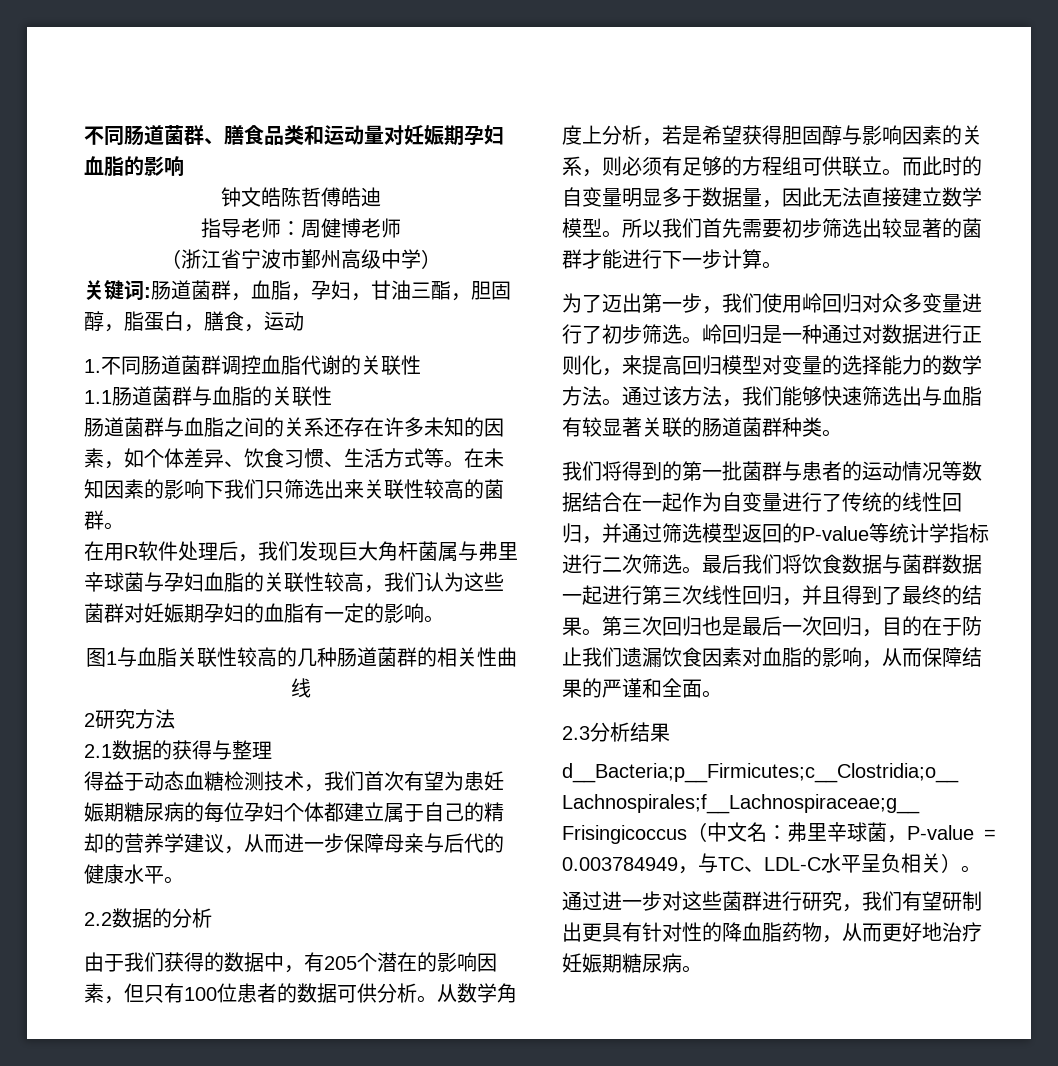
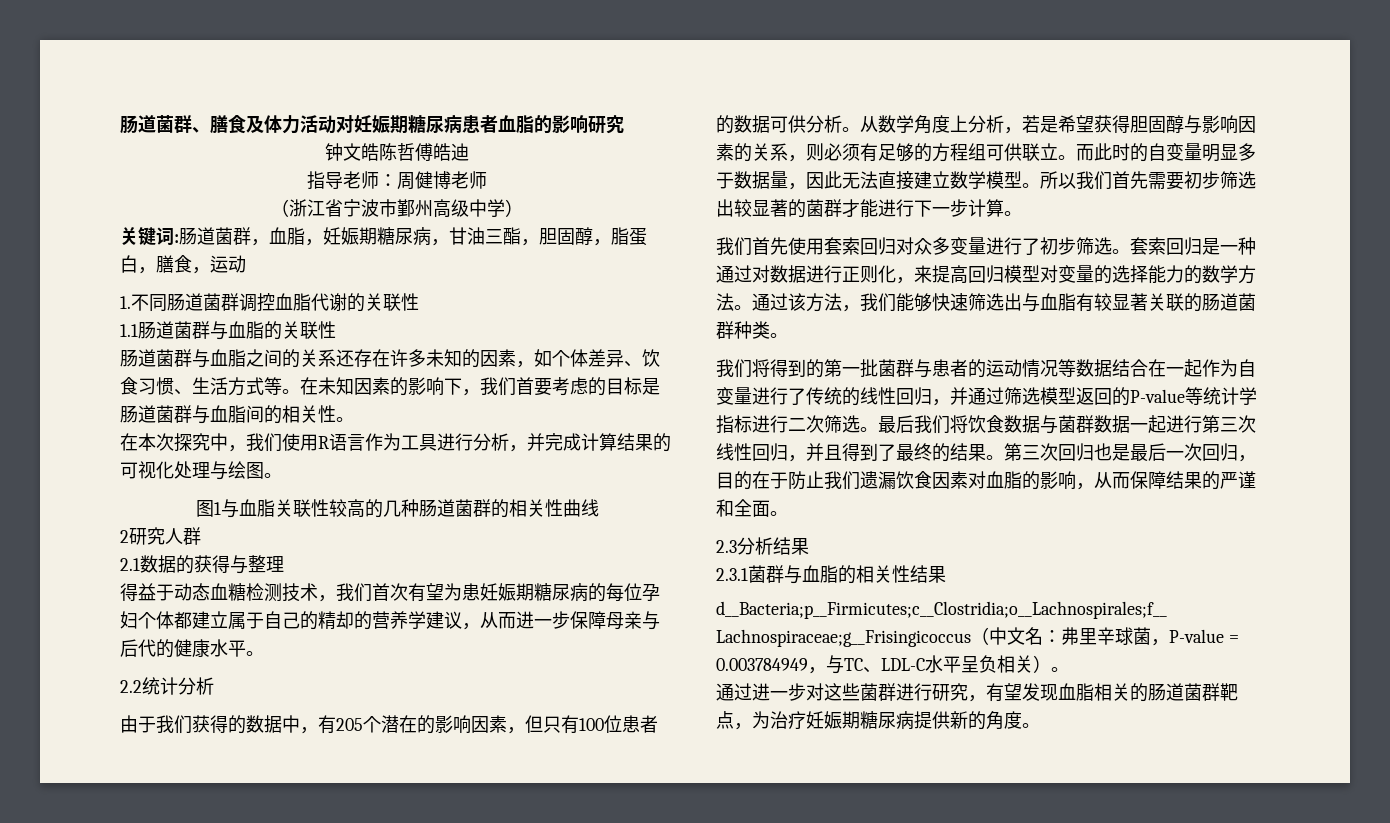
- 不同肠道菌群、膳食品类和运动量对妊娠期孕妇血脂的影响
+ 肠道菌群、膳食及体力活动对妊娠期糖尿病患者血脂的影响研究
- 关键词:肠道菌群，血脂，孕妇，甘油三酯，胆固醇，脂蛋白，膳食，运动
+ 关键词:肠道菌群，血脂，妊娠期糖尿病，甘油三酯，胆固醇，脂蛋白，膳食，运动
- 在未知因素的影响下我们只筛选出来关联性较高的菌群。
- 在用R软件处理后，我们发现巨大角杆菌属与弗里辛球菌与孕妇血脂的关联性较高，我们认为这些菌群对妊娠期孕妇的血脂有一定的影响。
+ 在未知因素的影响下，我们首要考虑的目标是肠道菌群与血脂间的相关性。
+ 在本次探究中，我们使用R语言作为工具进行分析，并完成计算结果的可视化处理与绘图。
- 2研究方法
+ 2研究人群
- 2.2数据的分析
+ 2.2统计分析
- 为了迈出第一步，我们使用岭回归对众多变量进行了初步筛选。
+ 我们首先使用套索回归对众多变量进行了初步筛选。
- 岭回归是一种通过对数据进行正则化，来提高回归模型对变量的选择能力的数学方法。
+ 套索回归是一种通过对数据进行正则化，来提高回归模型对变量的选择能力的数学方法。
+ 2.3.1菌群与血脂的相关性结果
- 通过进一步对这些菌群进行研究，我们有望研制出更具有针对性的降血脂药物，从而更好地治疗妊娠期糖尿病。
+ 通过进一步对这些菌群进行研究，有望发现血脂相关的肠道菌群靶点，为治疗妊娠期糖尿病提供新的角度。

